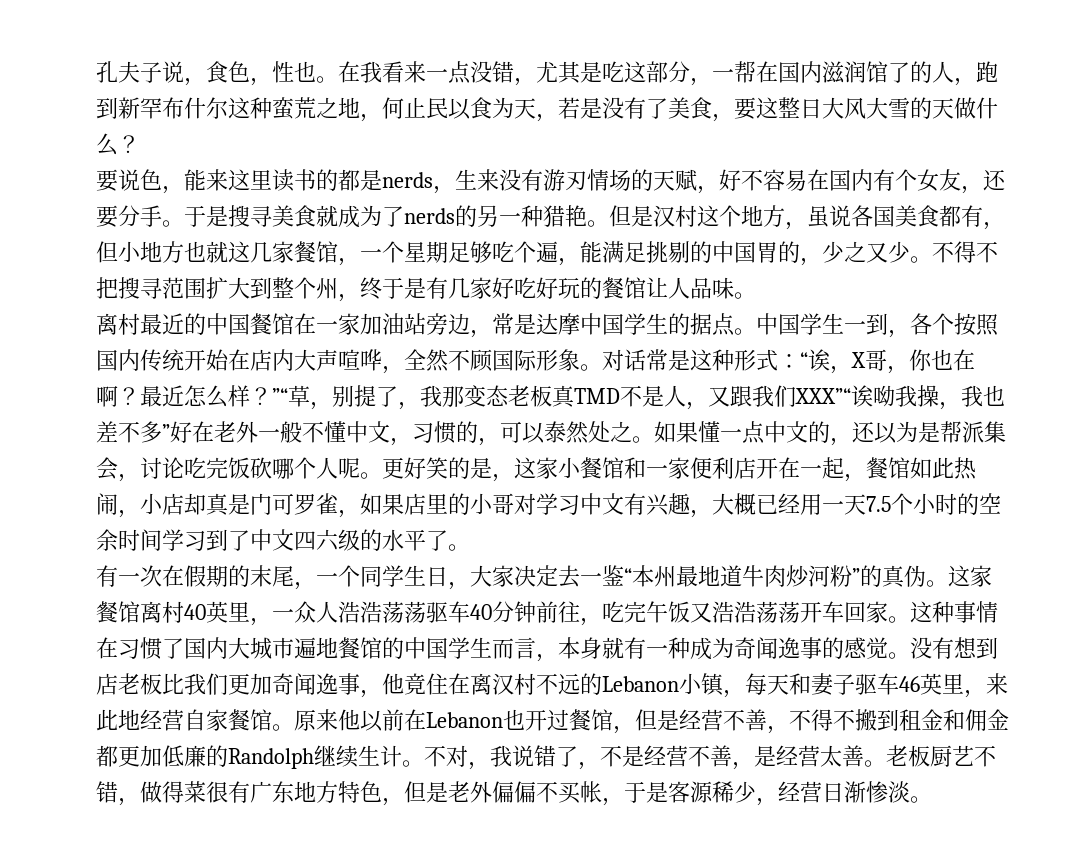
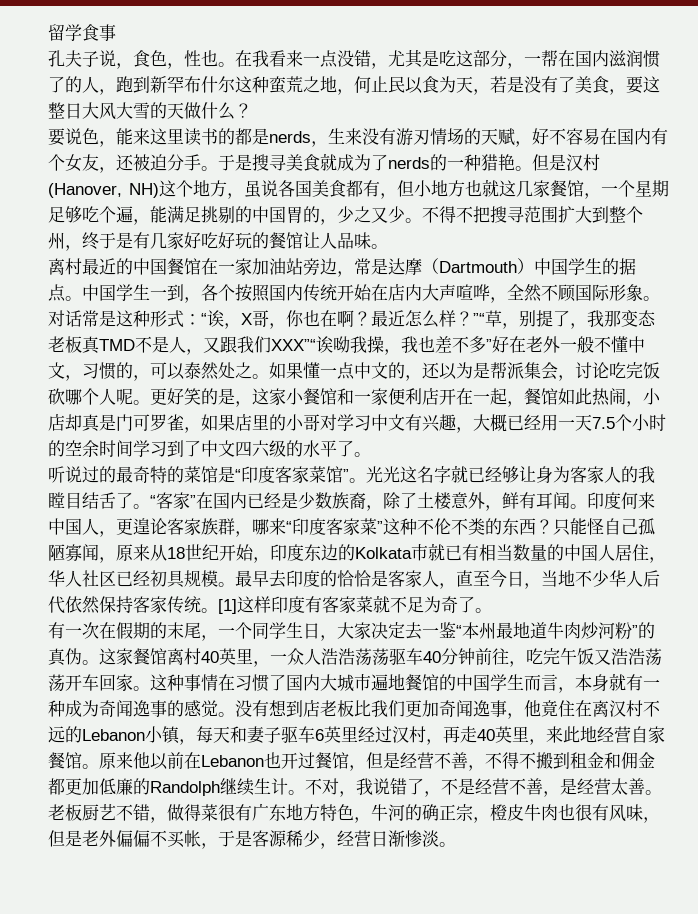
+ 留学食事
- 在我看来一点没错，尤其是吃这部分，一帮在国内滋润馆了的人，跑到新罕布什尔这种蛮荒之地，何止民以食为天，若是没有了美食，要这整日大风大雪的天做什么？
+ 在我看来一点没错，尤其是吃这部分，一帮在国内滋润惯了的人，跑到新罕布什尔这种蛮荒之地，何止民以食为天，若是没有了美食，要这整日大风大雪的天做什么？
- 要说色，能来这里读书的都是nerds，生来没有游刃情场的天赋，好不容易在国内有个女友，还要分手。
+ 要说色，能来这里读书的都是nerds，生来没有游刃情场的天赋，好不容易在国内有个女友，还被迫分手。
- 于是搜寻美食就成为了nerds的另一种猎艳。
+ 于是搜寻美食就成为了nerds的一种猎艳。
- 但是汉村这个地方，虽说各国美食都有，但小地方也就这几家餐馆，一个星期足够吃个遍，能满足挑剔的中国胃的，少之又少。
+ 但是汉村(Hanover, NH)这个地方，虽说各国美食都有，但小地方也就这几家餐馆，一个星期足够吃个遍，能满足挑剔的中国胃的，少之又少。
- 离村最近的中国餐馆在一家加油站旁边，常是达摩中国学生的据点。
+ 离村最近的中国餐馆在一家加油站旁边，常是达摩（Dartmouth）中国学生的据点。
+ 听说过的最奇特的菜馆是“印度客家菜馆”。光光这名字就已经够让身为客家人的我瞠目结舌了。“客家”在国内已经是少数族裔，除了土楼意外，鲜有耳闻。印度何来中国人，更遑论客家族群，哪来“印度客家菜”这种不伦不类的东西？只能怪自己孤陋寡闻，原来从18世纪开始，印度东边的Kolkata市就已有相当数量的中国人居住，华人社区已经初具规模。最早去印度的恰恰是客家人，直至今日，当地不少华人后代依然保持客家传统。[1]这样印度有客家菜就不足为奇了。
- 没有想到店老板比我们更加奇闻逸事，他竟住在离汉村不远的Lebanon小镇，每天和妻子驱车46英里，来此地经营自家餐馆。
+ 没有想到店老板比我们更加奇闻逸事，他竟住在离汉村不远的Lebanon小镇，每天和妻子驱车6英里经过汉村，再走40英里，来此地经营自家餐馆。
- 老板厨艺不错，做得菜很有广东地方特色，但是老外偏偏不买帐，于是客源稀少，经营日渐惨淡。
+ 老板厨艺不错，做得菜很有广东地方特色，牛河的确正宗，橙皮牛肉也很有风味，但是老外偏偏不买帐，于是客源稀少，经营日渐惨淡。

